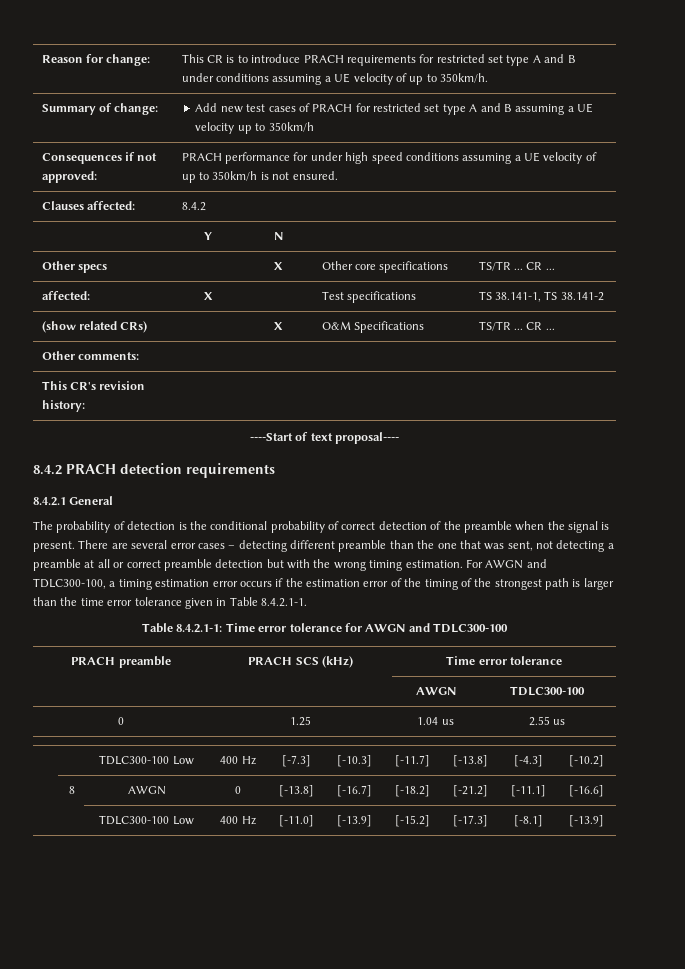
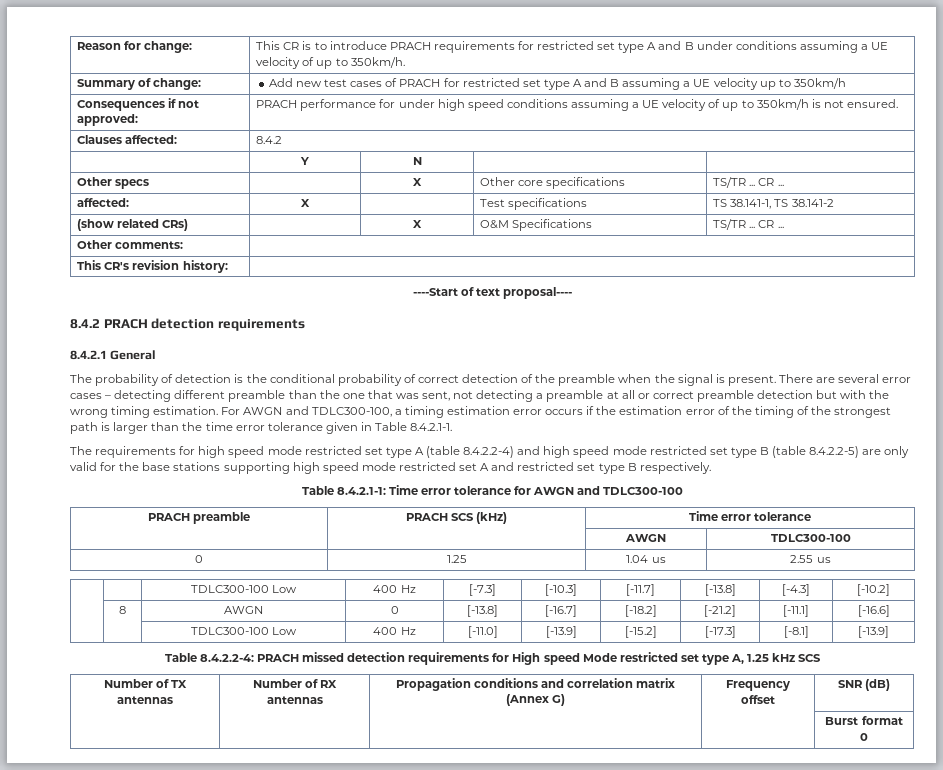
+ The requirements for high speed mode restricted set type A (table 8.4.2.2-4) and high speed mode restricted set type B (table 8.4.2.2-5) are only valid for the base stations supporting high speed mode restricted set A and restricted set type B respectively.
+ Table 8.4.2.2-4: PRACH missed detection requirements for High speed Mode restricted set type A, 1.25 kHz SCS
+ Number of TX antennas | Number of RX antennas | Propagation conditions and correlation matrix (Annex G) | Frequency offset | SNR (dB)
+ | | | | Burst format 0

